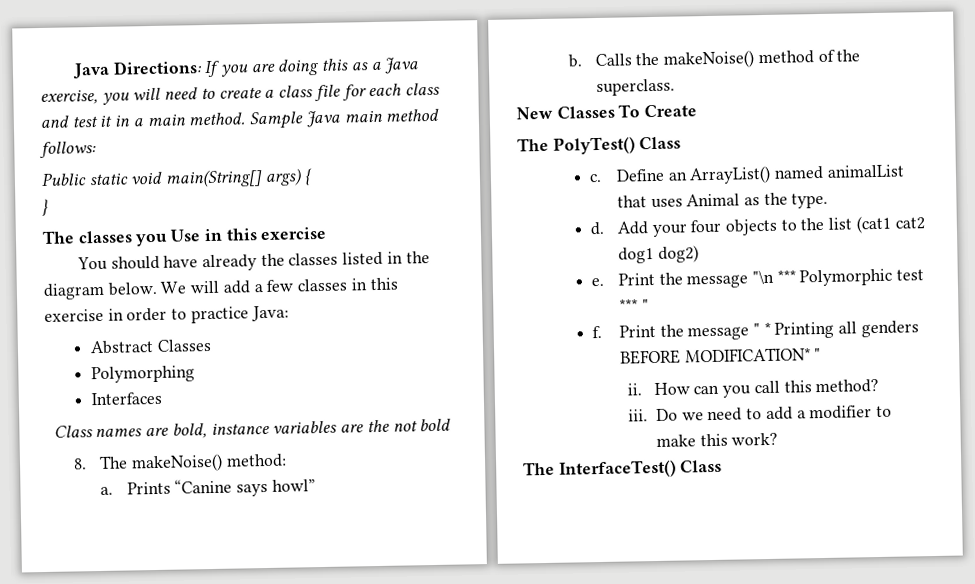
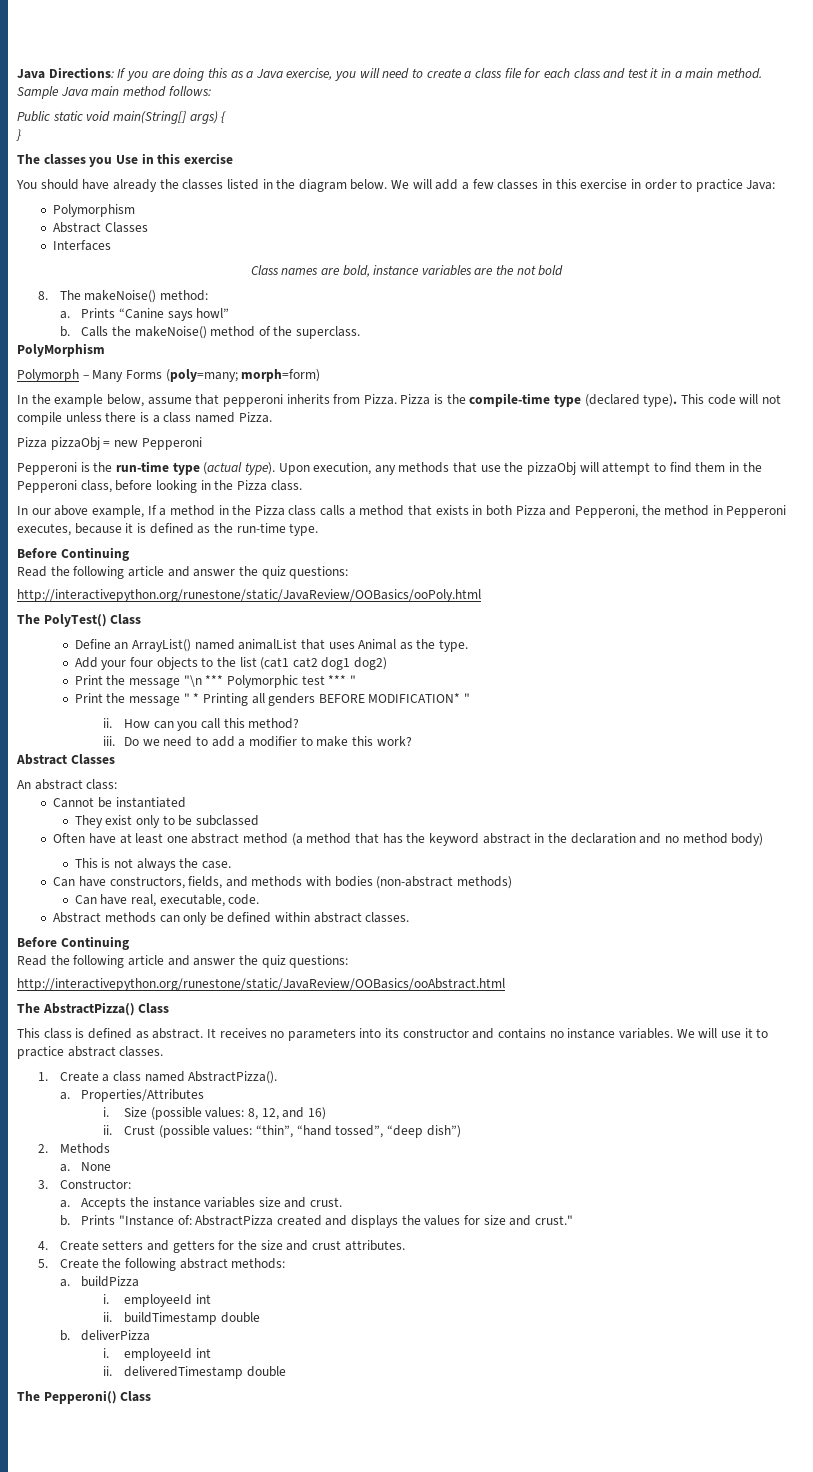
+ Polymorphism
  Abstract Classes
- Polymorphing
- New Classes To Create
+ PolyMorphism
+ Polymorph – Many Forms (poly=many; morph=form)
+ In the example below, assume that pepperoni inherits from Pizza. Pizza is the compile-time type (declared type). This code will not compile unless there is a class named Pizza.
+ Pizza pizzaObj = new Pepperoni
+ Pepperoni is the run-time type (actual type). Upon execution, any methods that use the pizzaObj will attempt to find them in the Pepperoni class, before looking in the Pizza class.
+ In our above example, If a method in the Pizza class calls a method that exists in both Pizza and Pepperoni, the method in Pepperoni executes, because it is defined as the run-time type.
+ Before Continuing
+ Read the following article and answer the quiz questions:
+ http://interactivepython.org/runestone/static/JavaReview/OOBasics/ooPoly.html
- c.
- d.
- e.
- f.
  Do we need to add a modifier to make this work?
- The InterfaceTest() Class
+ Abstract Classes
+ An abstract class:
+ Cannot be instantiated
+ They exist only to be subclassed
+ Often have at least one abstract method (a method that has the keyword abstract in the declaration and no method body)
+ This is not always the case.
+ Can have constructors, fields, and methods with bodies (non-abstract methods)
+ Can have real, executable, code.
+ Abstract methods can only be defined within abstract classes.
+ Before Continuing
+ Read the following article and answer the quiz questions:
+ http://interactivepython.org/runestone/static/JavaReview/OOBasics/ooAbstract.html
+ The AbstractPizza() Class
+ This class is defined as abstract. It receives no parameters into its constructor and contains no instance variables. We will use it to practice abstract classes.
+ 1. Create a class named AbstractPizza().
+ a. Properties/Attributes
+ i. Size (possible values: 8, 12, and 16)
+ ii. Crust (possible values: “thin”, “hand tossed”, “deep dish”)
+ 2. Methods
+ a. None
+ 3. Constructor:
+ a. Accepts the instance variables size and crust.
+ b. Prints "Instance of: AbstractPizza created and displays the values for size and crust."
+ 4. Create setters and getters for the size and crust attributes.
+ 5. Create the following abstract methods:
+ a. buildPizza
+ i. employeeId int
+ ii. buildTimestamp double
+ b. deliverPizza
+ i. employeeId int
+ ii. deliveredTimestamp double
+ The Pepperoni() Class

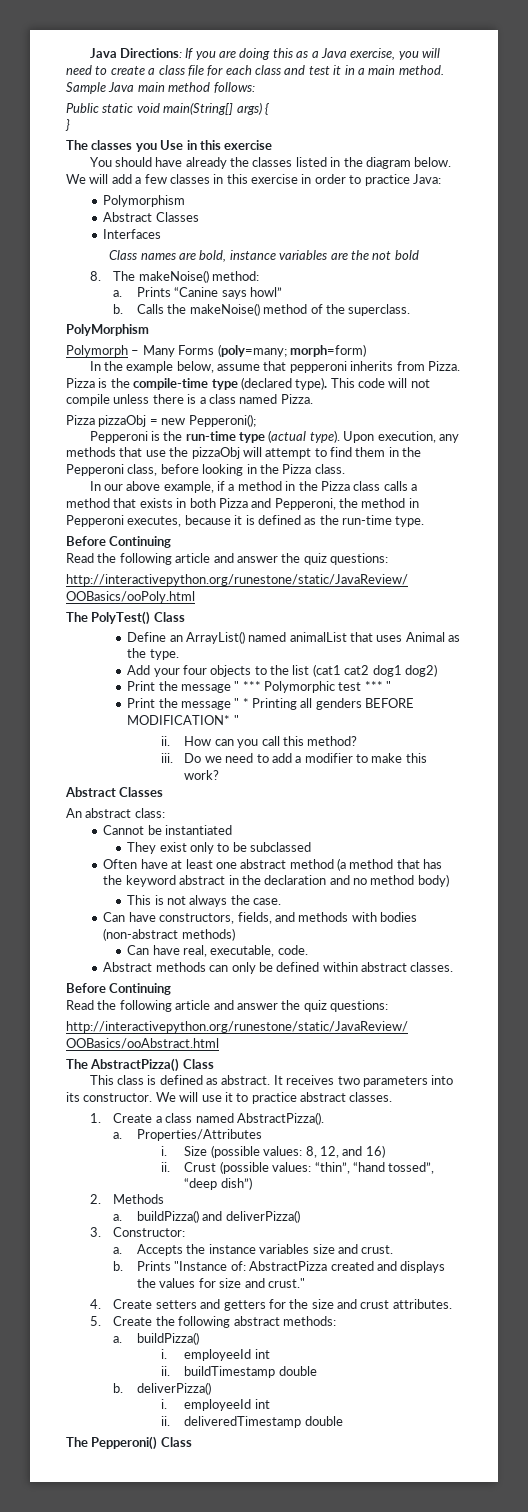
- Pizza pizzaObj = new Pepperoni
+ Pizza pizzaObj = new Pepperoni();
- In our above example, If a method in the Pizza class calls a method that exists in both Pizza and Pepperoni, the method in Pepperoni executes, because it is defined as the run-time type.
+ In our above example, if a method in the Pizza class calls a method that exists in both Pizza and Pepperoni, the method in Pepperoni executes, because it is defined as the run-time type.
- Print the message "\n *** Polymorphic test *** "
+ Print the message " *** Polymorphic test *** "
- It receives no parameters into its constructor and contains no instance variables.
+ It receives two parameters into its constructor.
- a. None
+ a. buildPizza() and deliverPizza()
  5. Create the following abstract methods:
- a. buildPizza
+ a. buildPizza()
- b. deliverPizza
+ b. deliverPizza()

